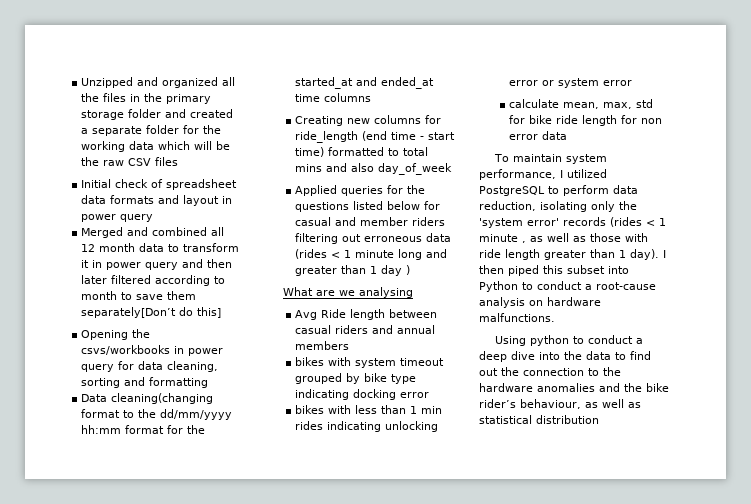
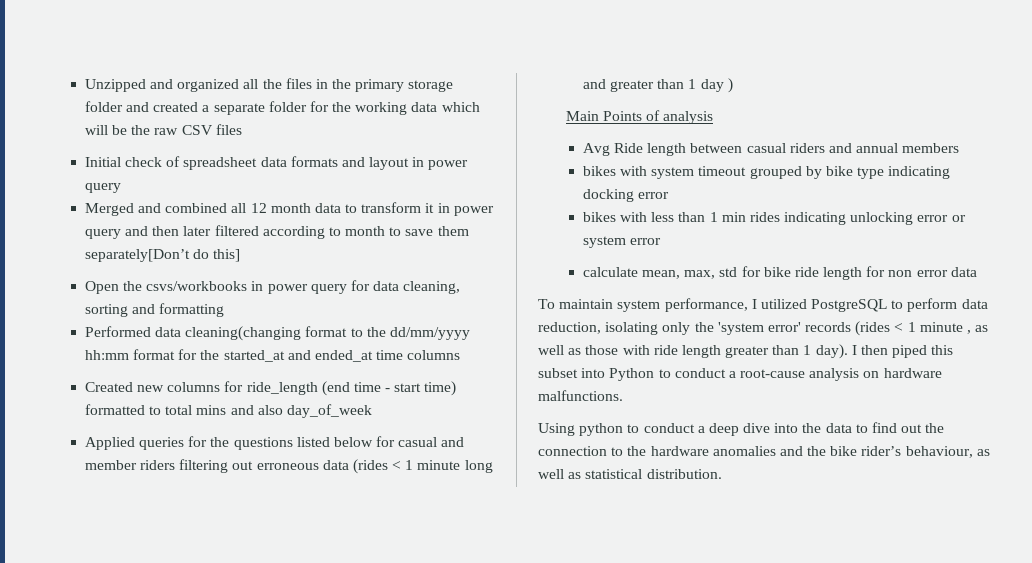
- Opening the csvs/workbooks in power query for data cleaning, sorting and formatting
+ Open the csvs/workbooks in power query for data cleaning, sorting and formatting
- Data cleaning(changing format to the dd/mm/yyyy hh:mm format for the started_at and ended_at time columns
+ Performed data cleaning(changing format to the dd/mm/yyyy hh:mm format for the started_at and ended_at time columns
- Creating new columns for ride_length (end time - start time) formatted to total mins and also day_of_week
+ Created new columns for ride_length (end time - start time) formatted to total mins and also day_of_week
- What are we analysing
+ Main Points of analysis
- Using python to conduct a deep dive into the data to find out the connection to the hardware anomalies and the bike rider’s behaviour, as well as statistical distribution
+ Using python to conduct a deep dive into the data to find out the connection to the hardware anomalies and the bike rider’s behaviour, as well as statistical distribution.

